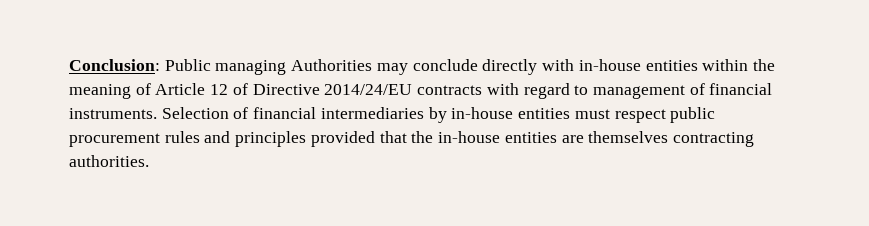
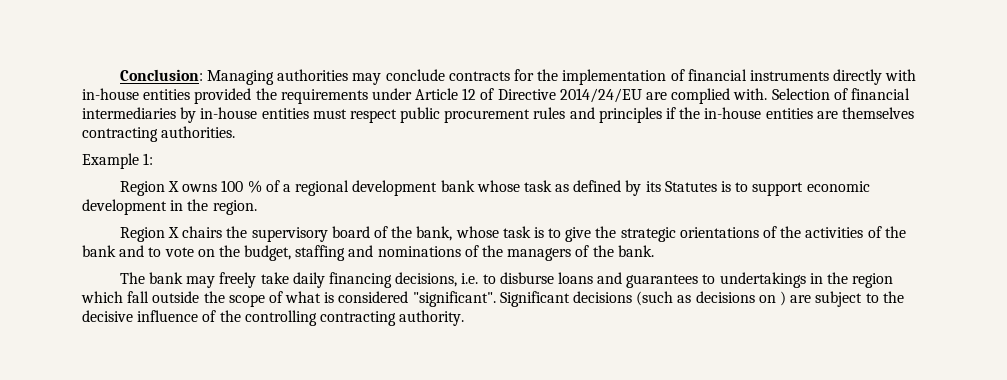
- Conclusion: Public managing Authorities may conclude directly with in-house entities within the meaning of Article 12 of Directive 2014/24/EU contracts with regard to management of financial instruments.
+ Conclusion: Managing authorities may conclude contracts for the implementation of financial instruments directly with in-house entities provided the requirements under Article 12 of Directive 2014/24/EU are complied with.
- Selection of financial intermediaries by in-house entities must respect public procurement rules and principles provided that the in-house entities are themselves contracting authorities.
+ Selection of financial intermediaries by in-house entities must respect public procurement rules and principles if the in-house entities are themselves contracting authorities.
+ Example 1:
+ Region X owns 100 % of a regional development bank whose task as defined by its Statutes is to support economic development in the region.
+ Region X chairs the supervisory board of the bank, whose task is to give the strategic orientations of the activities of the bank and to vote on the budget, staffing and nominations of the managers of the bank.
+ The bank may freely take daily financing decisions, i.e. to disburse loans and guarantees to undertakings in the region which fall outside the scope of what is considered "significant". Significant decisions (such as decisions on ) are subject to the decisive influence of the controlling contracting authority.

